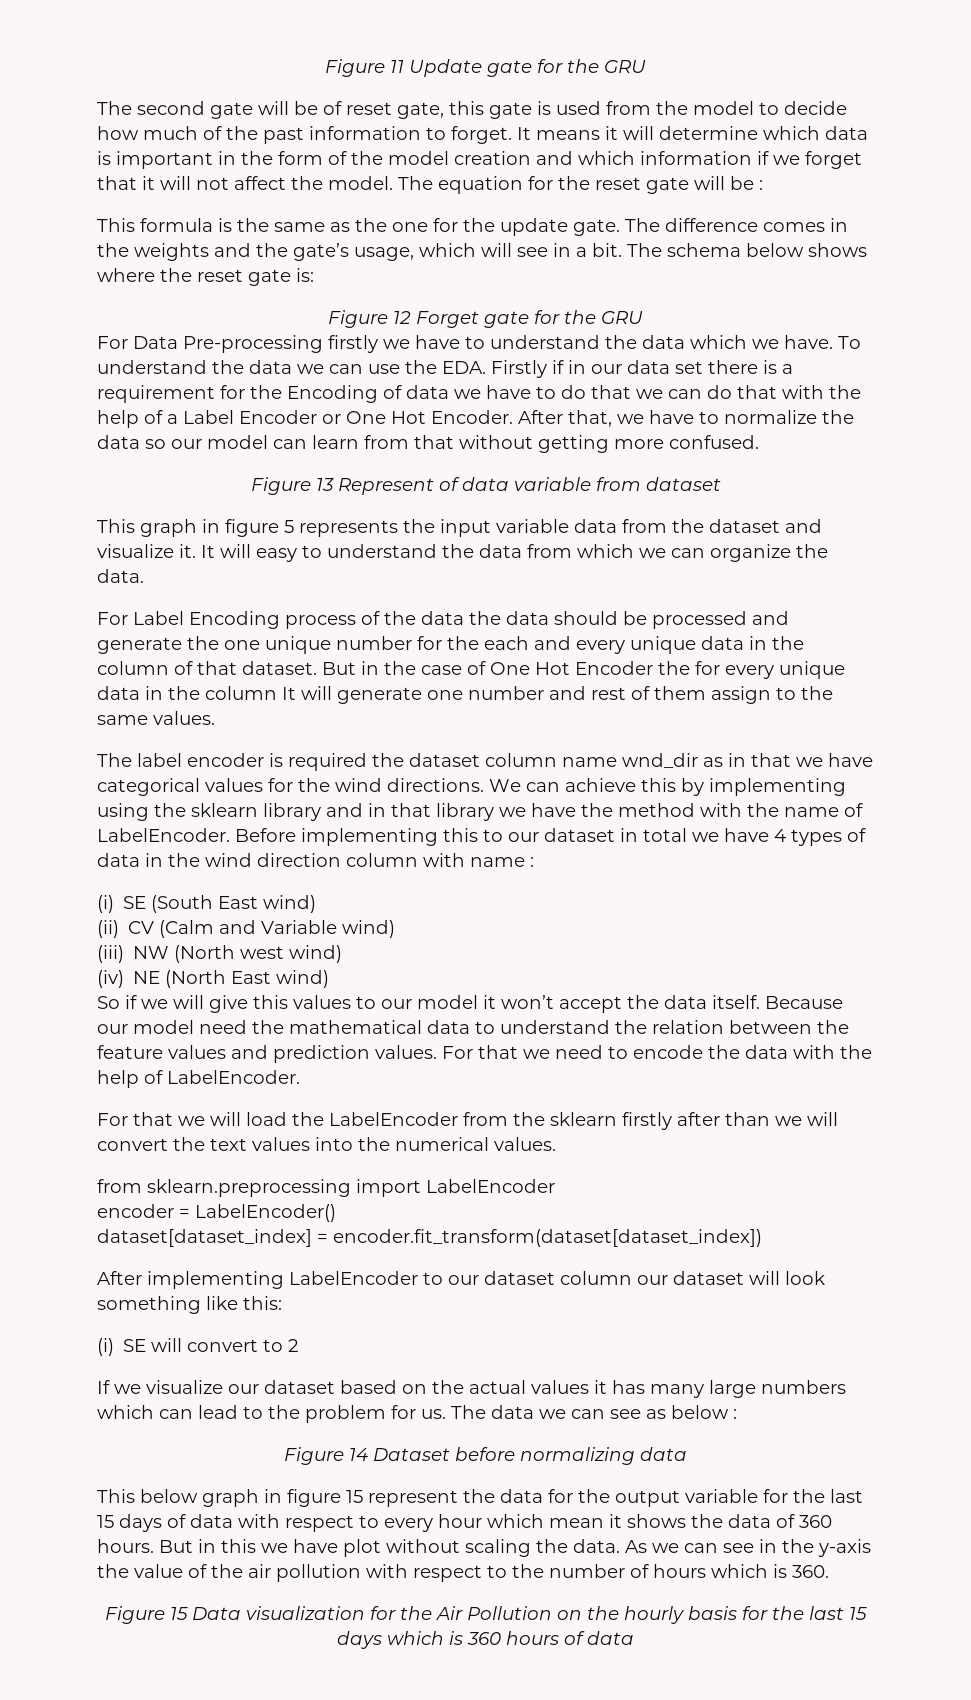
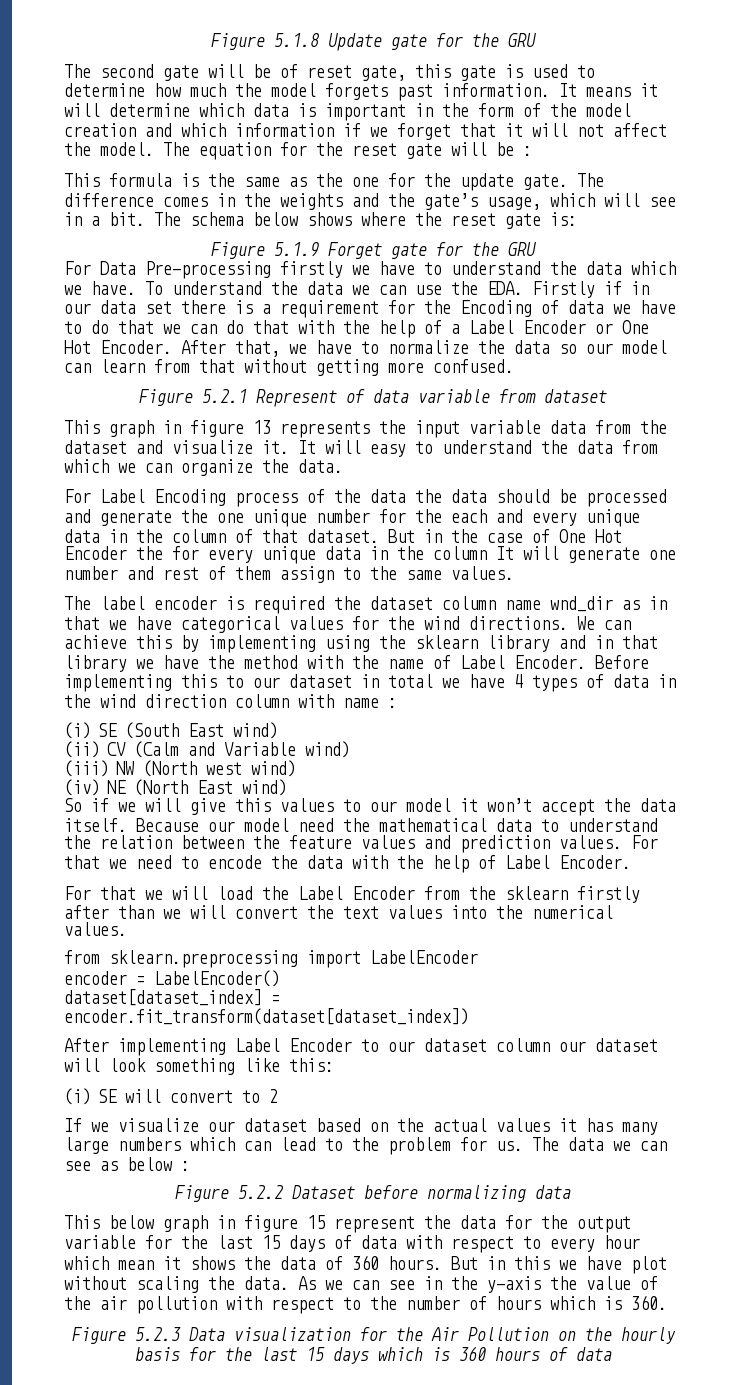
- Figure 11 Update gate for the GRU
+ Figure 5.1.8 Update gate for the GRU
- The second gate will be of reset gate, this gate is used from the model to decide how much of the past information to forget.
+ The second gate will be of reset gate, this gate is used to determine how much the model forgets past information.
- Figure 12 Forget gate for the GRU
+ Figure 5.1.9 Forget gate for the GRU
- Figure 13 Represent of data variable from dataset
+ Figure 5.2.1 Represent of data variable from dataset
- This graph in figure 5 represents the input variable data from the dataset and visualize it.
+ This graph in figure 13 represents the input variable data from the dataset and visualize it.
- We can achieve this by implementing using the sklearn library and in that library we have the method with the name of LabelEncoder.
+ We can achieve this by implementing using the sklearn library and in that library we have the method with the name of Label Encoder.
- For that we need to encode the data with the help of LabelEncoder.
+ For that we need to encode the data with the help of Label Encoder.
- For that we will load the LabelEncoder from the sklearn firstly after than we will convert the text values into the numerical values.
+ For that we will load the Label Encoder from the sklearn firstly after than we will convert the text values into the numerical values.
- After implementing LabelEncoder to our dataset column our dataset will look something like this:
+ After implementing Label Encoder to our dataset column our dataset will look something like this:
- Figure 14 Dataset before normalizing data
+ Figure 5.2.2 Dataset before normalizing data
- Figure 15 Data visualization for the Air Pollution on the hourly basis for the last 15 days which is 360 hours of data
+ Figure 5.2.3 Data visualization for the Air Pollution on the hourly basis for the last 15 days which is 360 hours of data

